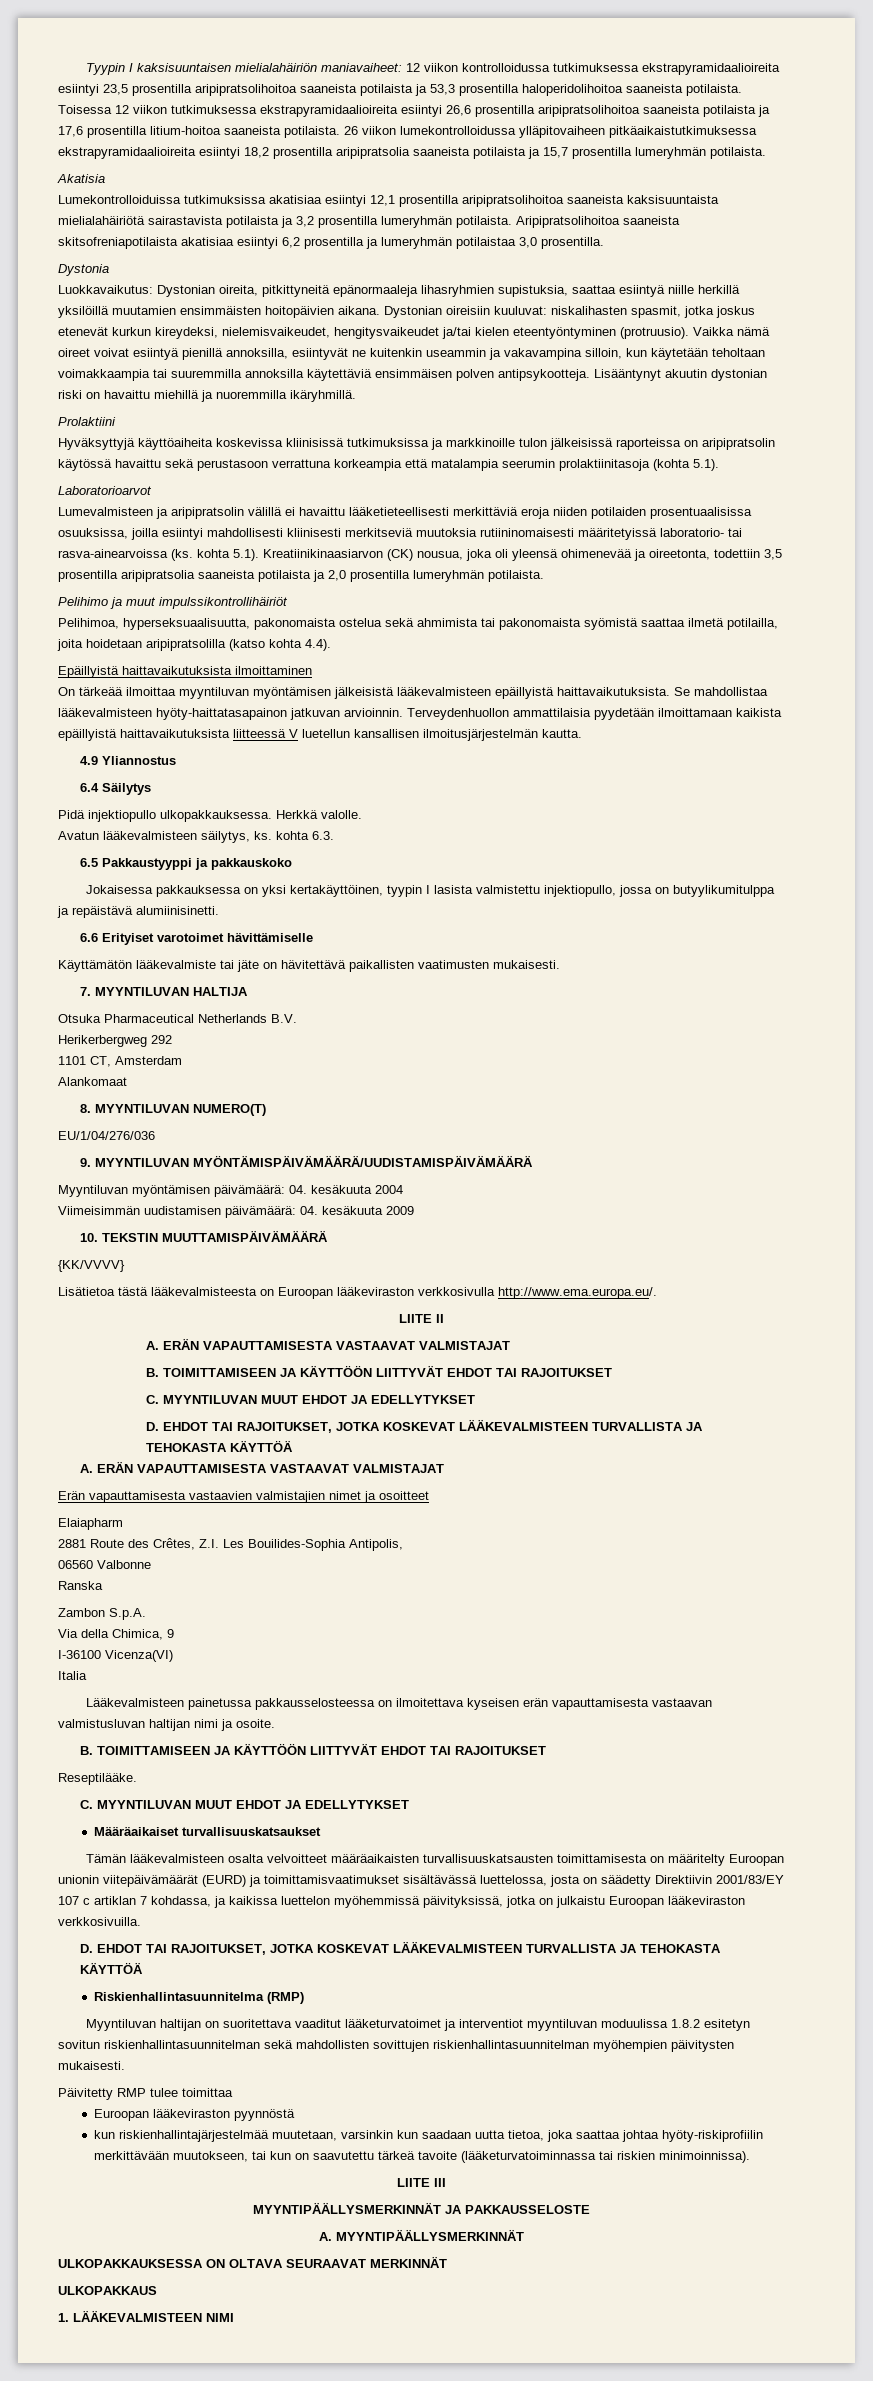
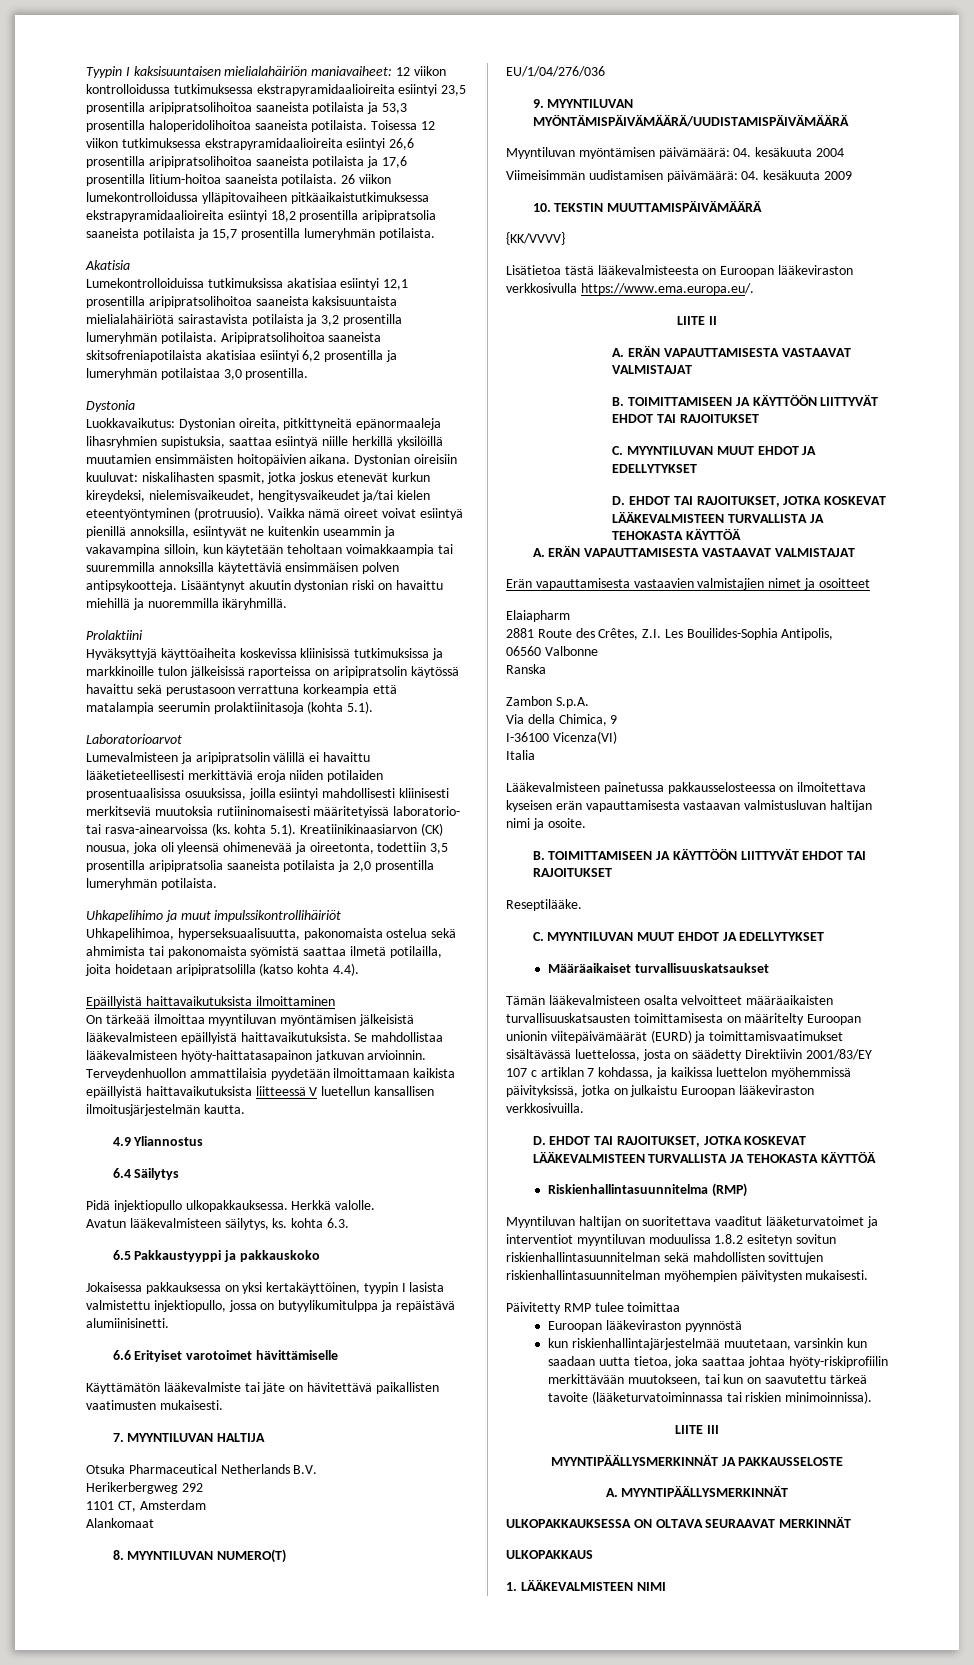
- Pelihimo ja muut impulssikontrollihäiriöt
+ Uhkapelihimo ja muut impulssikontrollihäiriöt
- Pelihimoa, hyperseksuaalisuutta, pakonomaista ostelua sekä ahmimista tai pakonomaista syömistä saattaa ilmetä potilailla, joita hoidetaan aripipratsolilla (katso kohta 4.4).
+ Uhkapelihimoa, hyperseksuaalisuutta, pakonomaista ostelua sekä ahmimista tai pakonomaista syömistä saattaa ilmetä potilailla, joita hoidetaan aripipratsolilla (katso kohta 4.4).
- Lisätietoa tästä lääkevalmisteesta on Euroopan lääkeviraston verkkosivulla http://www.ema.europa.eu/.
+ Lisätietoa tästä lääkevalmisteesta on Euroopan lääkeviraston verkkosivulla https://www.ema.europa.eu/.

